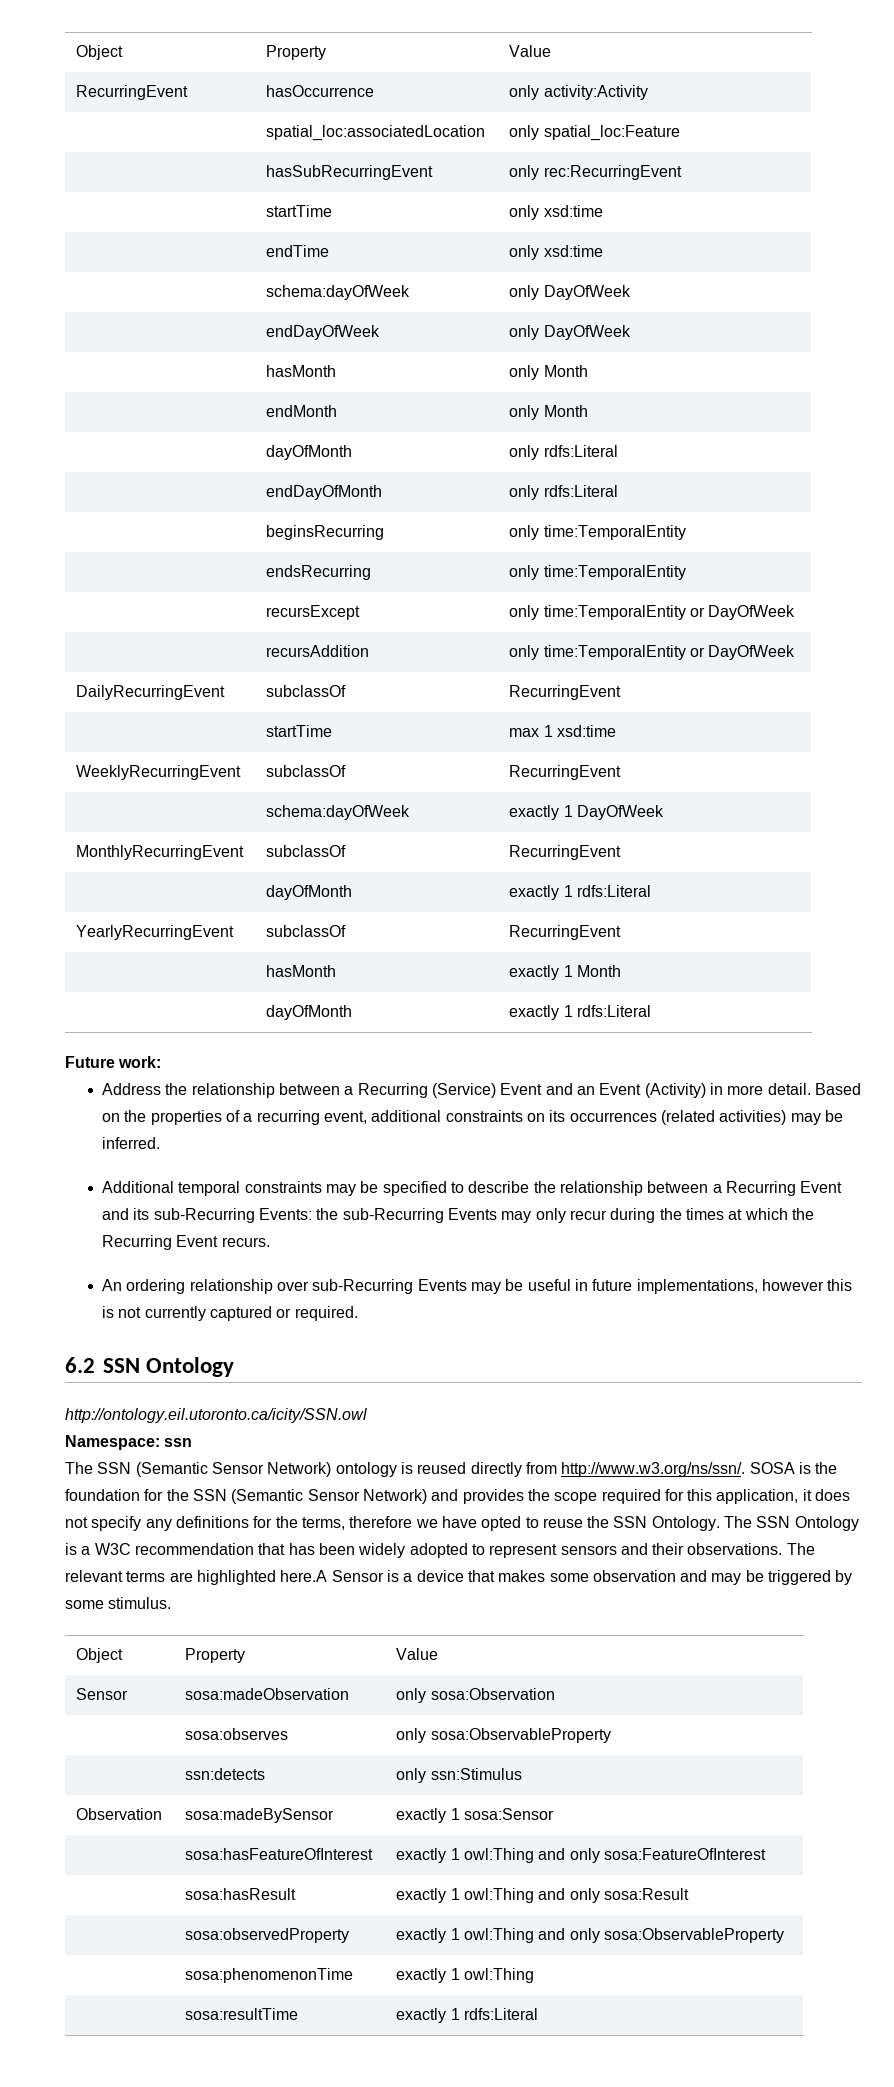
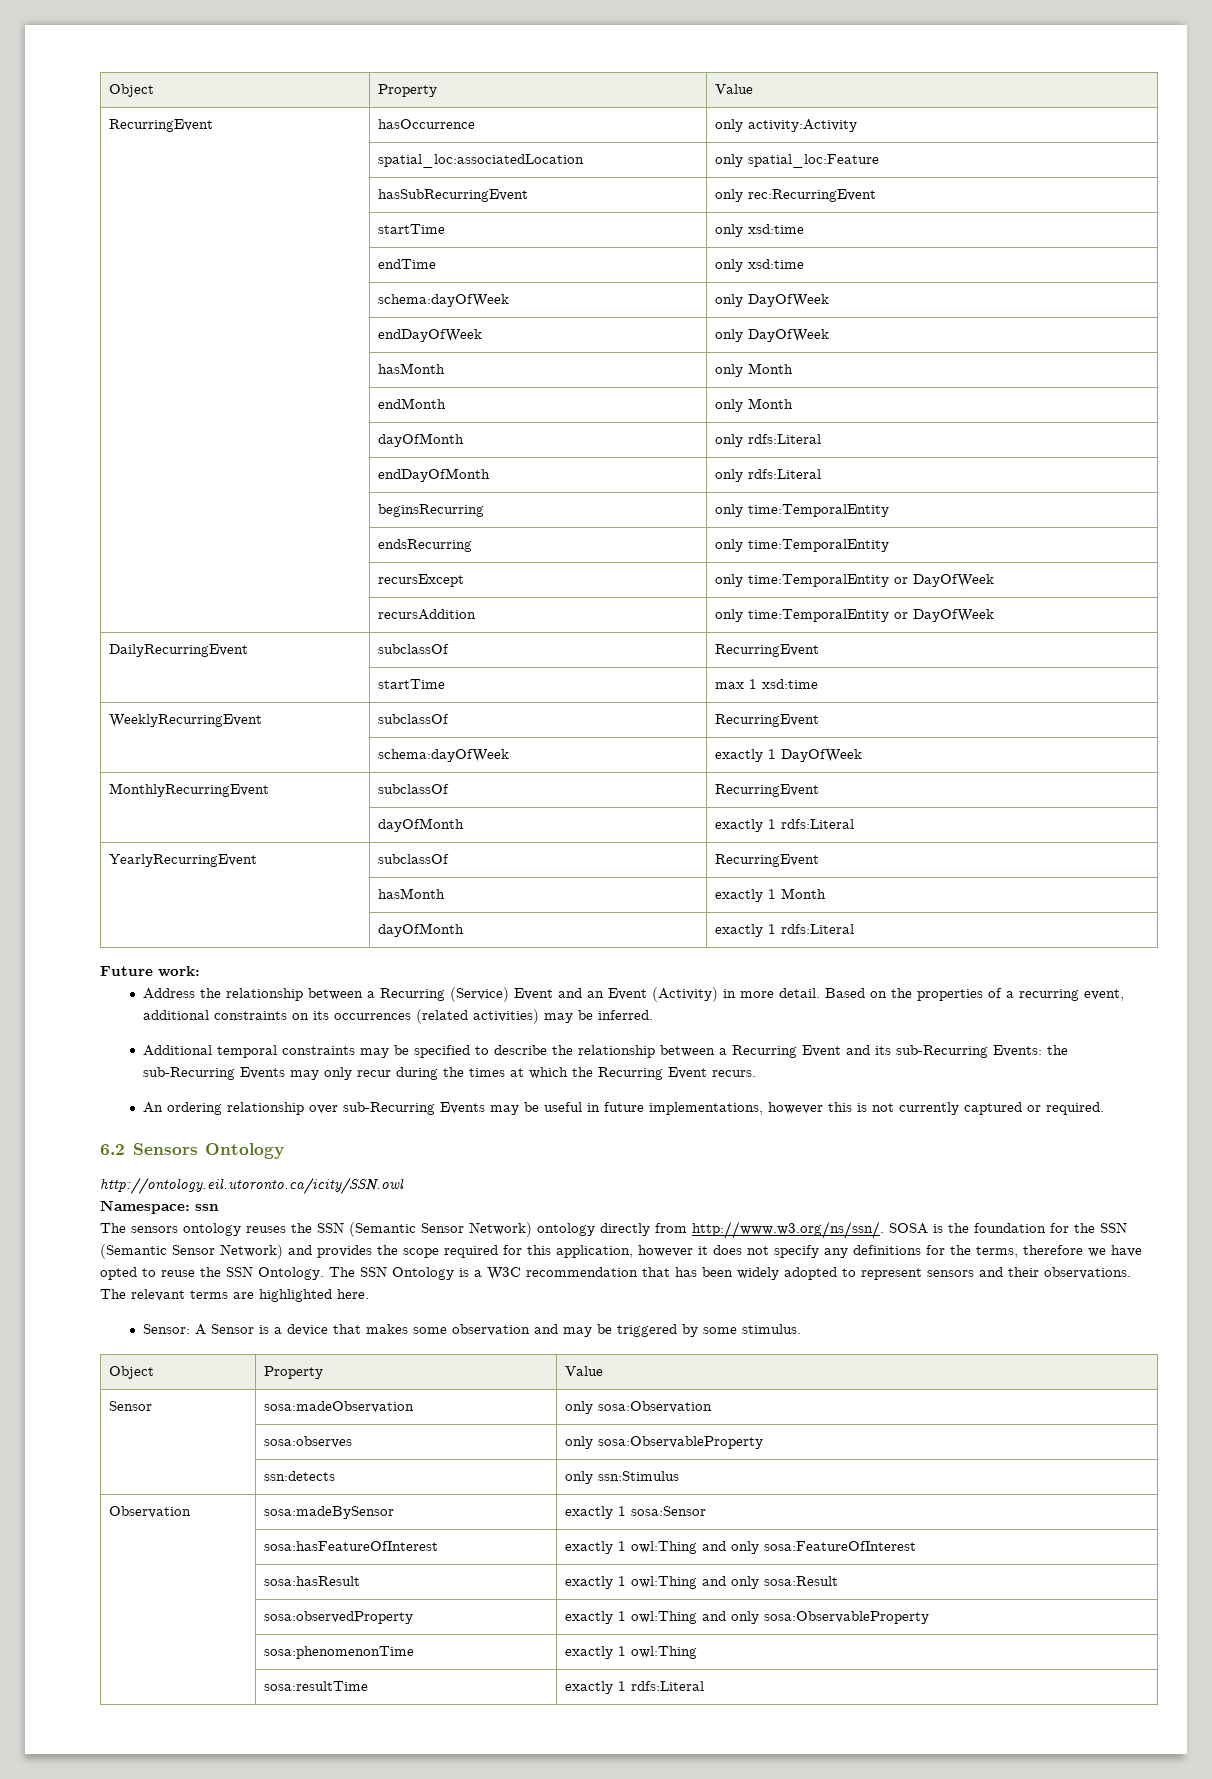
- 6.2 SSN Ontology
+ 6.2 Sensors Ontology
- The SSN (Semantic Sensor Network) ontology is reused directly from http://www.w3.org/ns/ssn/. SOSA is the foundation for the SSN (Semantic Sensor Network) and provides the scope required for this application, it does not specify any definitions for the terms, therefore we have opted to reuse the SSN Ontology.
+ The sensors ontology reuses the SSN (Semantic Sensor Network) ontology directly from http://www.w3.org/ns/ssn/. SOSA is the foundation for the SSN (Semantic Sensor Network) and provides the scope required for this application, however it does not specify any definitions for the terms, therefore we have opted to reuse the SSN Ontology.
- The relevant terms are highlighted here.A Sensor is a device that makes some observation and may be triggered by some stimulus.
+ The relevant terms are highlighted here.
+ Sensor: A Sensor is a device that makes some observation and may be triggered by some stimulus.

